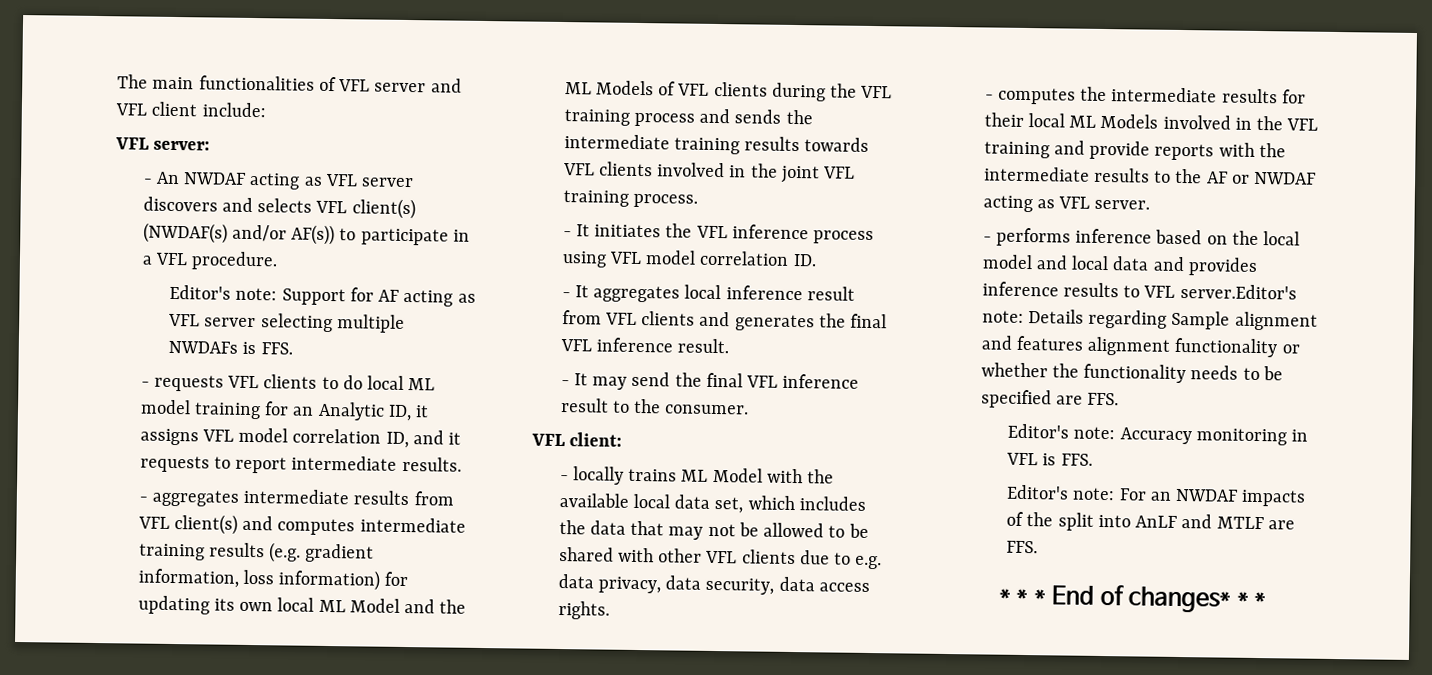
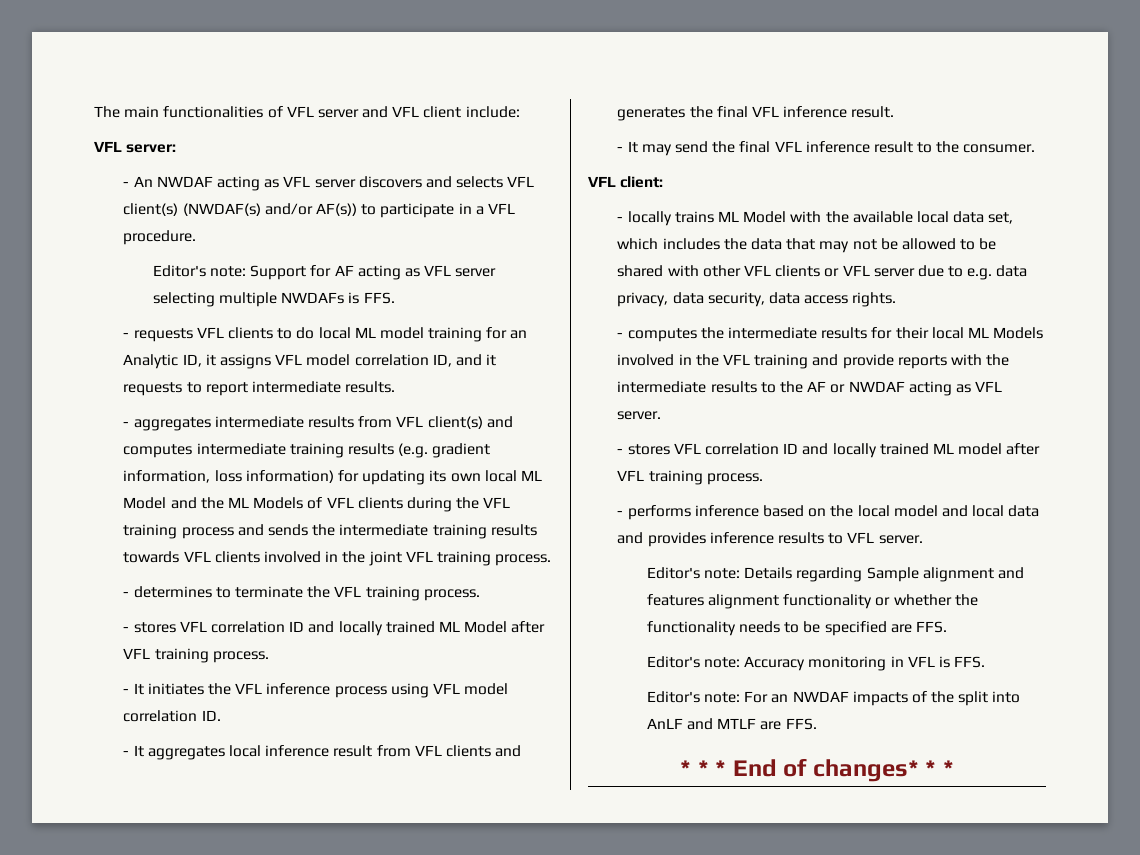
+ - determines to terminate the VFL training process.
+ - stores VFL correlation ID and locally trained ML Model after VFL training process.
- - locally trains ML Model with the available local data set, which includes the data that may not be allowed to be shared with other VFL clients due to e.g. data privacy, data security, data access rights.
+ - locally trains ML Model with the available local data set, which includes the data that may not be allowed to be shared with other VFL clients or VFL server due to e.g. data privacy, data security, data access rights.
+ - stores VFL correlation ID and locally trained ML model after VFL training process.
- - performs inference based on the local model and local data and provides inference results to VFL server.Editor's note: Details regarding Sample alignment and features alignment functionality or whether the functionality needs to be specified are FFS.
+ - performs inference based on the local model and local data and provides inference results to VFL server.
+ Editor's note: Details regarding Sample alignment and features alignment functionality or whether the functionality needs to be specified are FFS.

